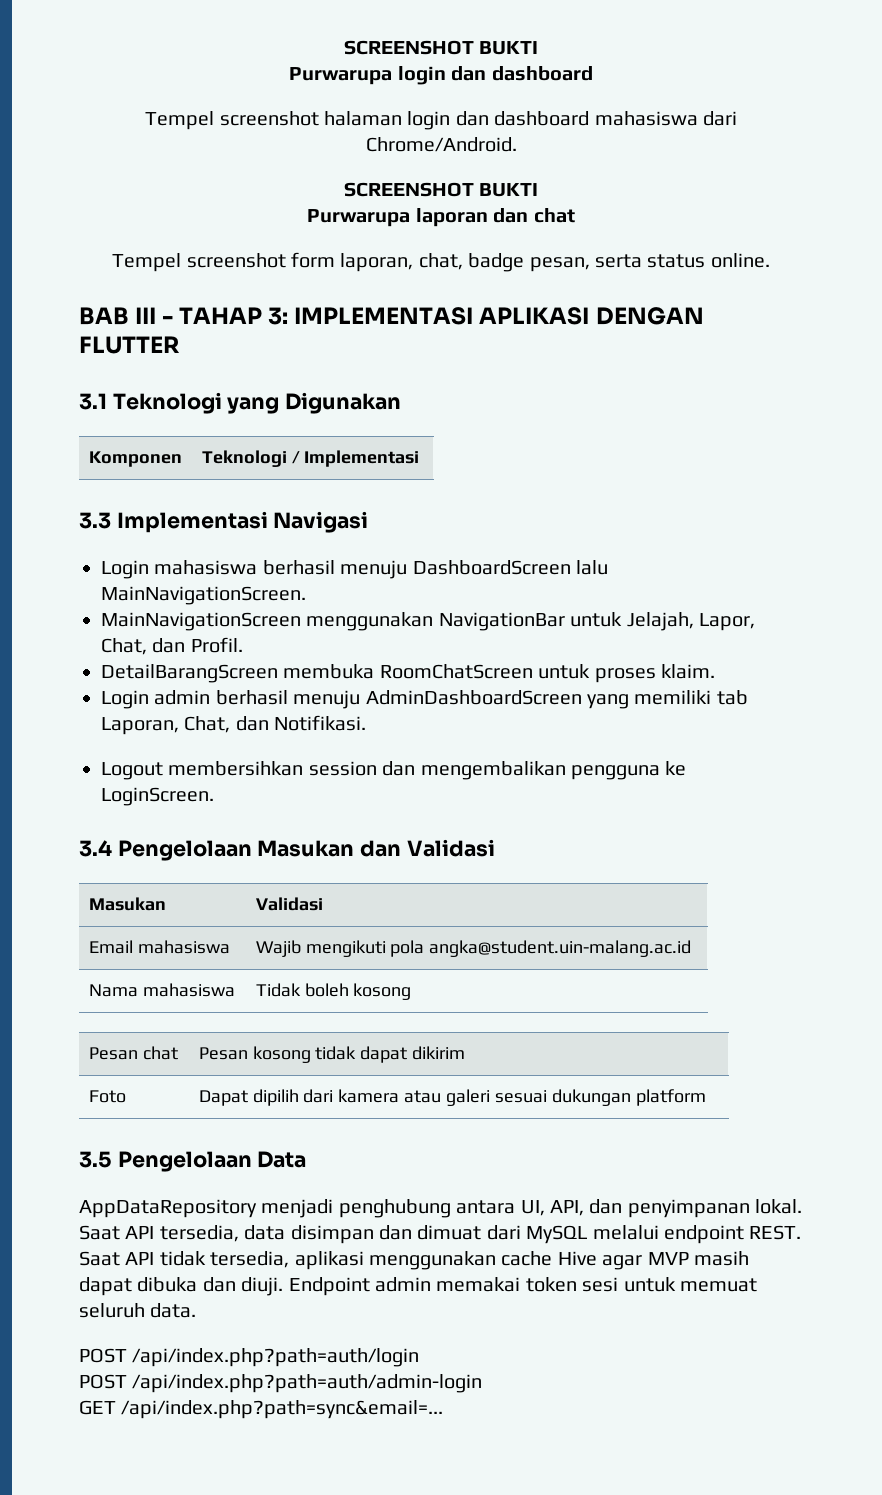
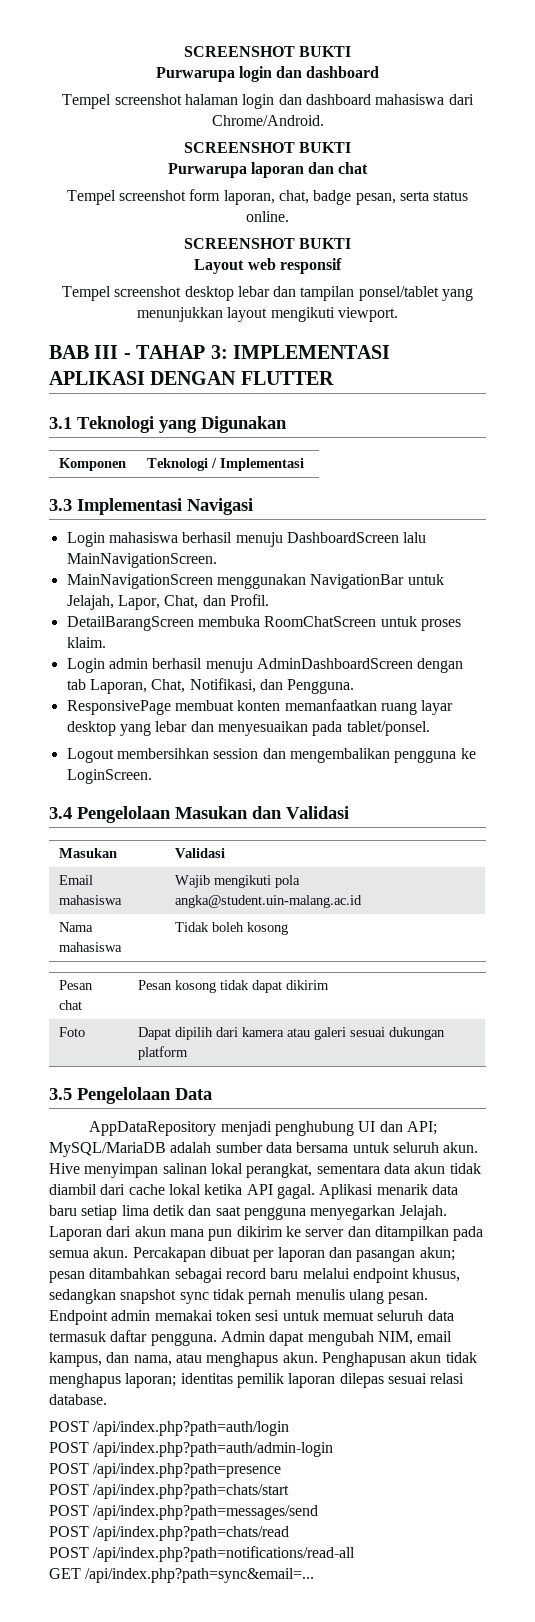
  Tempel screenshot form laporan, chat, badge pesan, serta status online.
+ SCREENSHOT BUKTI
+ Layout web responsif
+ Tempel screenshot desktop lebar dan tampilan ponsel/tablet yang menunjukkan layout mengikuti viewport.
- Login admin berhasil menuju AdminDashboardScreen yang memiliki tab Laporan, Chat, dan Notifikasi.
+ Login admin berhasil menuju AdminDashboardScreen dengan tab Laporan, Chat, Notifikasi, dan Pengguna.
+ ResponsivePage membuat konten memanfaatkan ruang layar desktop yang lebar dan menyesuaikan pada tablet/ponsel.
- AppDataRepository menjadi penghubung antara UI, API, dan penyimpanan lokal. Saat API tersedia, data disimpan dan dimuat dari MySQL melalui endpoint REST. Saat API tidak tersedia, aplikasi menggunakan cache Hive agar MVP masih dapat dibuka dan diuji.
+ AppDataRepository menjadi penghubung UI dan API; MySQL/MariaDB adalah sumber data bersama untuk seluruh akun. Hive menyimpan salinan lokal perangkat, sementara data akun tidak diambil dari cache lokal ketika API gagal. Aplikasi menarik data baru setiap lima detik dan saat pengguna menyegarkan Jelajah. Laporan dari akun mana pun dikirim ke server dan ditampilkan pada semua akun. Percakapan dibuat per laporan dan pasangan akun; pesan ditambahkan sebagai record baru melalui endpoint khusus, sedangkan snapshot sync tidak pernah menulis ulang pesan.
- Endpoint admin memakai token sesi untuk memuat seluruh data.
+ Endpoint admin memakai token sesi untuk memuat seluruh data termasuk daftar pengguna. Admin dapat mengubah NIM, email kampus, dan nama, atau menghapus akun. Penghapusan akun tidak menghapus laporan; identitas pemilik laporan dilepas sesuai relasi database.
  POST /api/index.php?path=auth/login
  POST /api/index.php?path=auth/admin-login
+ POST /api/index.php?path=presence
+ POST /api/index.php?path=chats/start
+ POST /api/index.php?path=messages/send
+ POST /api/index.php?path=chats/read
+ POST /api/index.php?path=notifications/read-all

